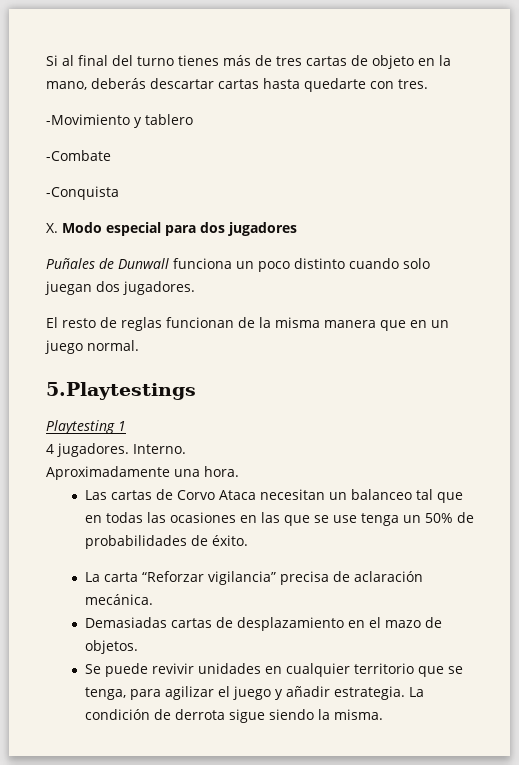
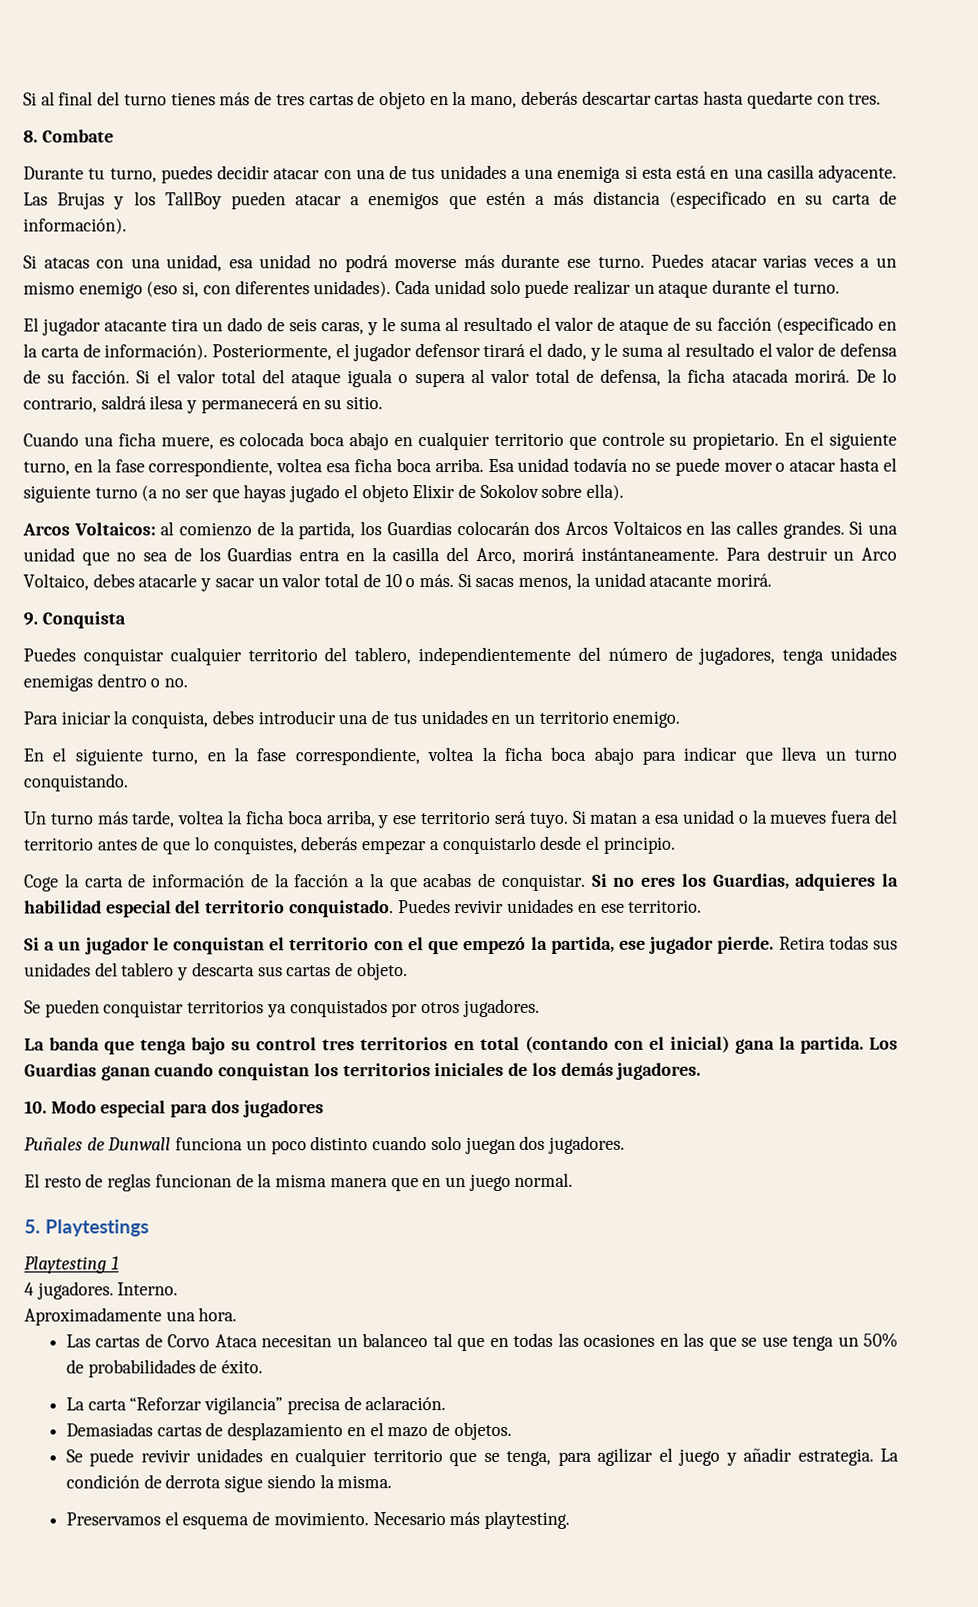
- -Movimiento y tablero
- -Combate
- -Conquista
- X. Modo especial para dos jugadores
+ 8. Combate
+ Durante tu turno, puedes decidir atacar con una de tus unidades a una enemiga si esta está en una casilla adyacente. Las Brujas y los TallBoy pueden atacar a enemigos que estén a más distancia (especificado en su carta de información).
+ Si atacas con una unidad, esa unidad no podrá moverse más durante ese turno. Puedes atacar varias veces a un mismo enemigo (eso si, con diferentes unidades). Cada unidad solo puede realizar un ataque durante el turno.
+ El jugador atacante tira un dado de seis caras, y le suma al resultado el valor de ataque de su facción (especificado en la carta de información). Posteriormente, el jugador defensor tirará el dado, y le suma al resultado el valor de defensa de su facción. Si el valor total del ataque iguala o supera al valor total de defensa, la ficha atacada morirá. De lo contrario, saldrá ilesa y permanecerá en su sitio.
+ Cuando una ficha muere, es colocada boca abajo en cualquier territorio que controle su propietario. En el siguiente turno, en la fase correspondiente, voltea esa ficha boca arriba. Esa unidad todavía no se puede mover o atacar hasta el siguiente turno (a no ser que hayas jugado el objeto Elixir de Sokolov sobre ella).
+ Arcos Voltaicos: al comienzo de la partida, los Guardias colocarán dos Arcos Voltaicos en las calles grandes. Si una unidad que no sea de los Guardias entra en la casilla del Arco, morirá instántaneamente. Para destruir un Arco Voltaico, debes atacarle y sacar un valor total de 10 o más. Si sacas menos, la unidad atacante morirá.
+ 9. Conquista
+ Puedes conquistar cualquier territorio del tablero, independientemente del número de jugadores, tenga unidades enemigas dentro o no.
+ Para iniciar la conquista, debes introducir una de tus unidades en un territorio enemigo.
+ En el siguiente turno, en la fase correspondiente, voltea la ficha boca abajo para indicar que lleva un turno conquistando.
+ Un turno más tarde, voltea la ficha boca arriba, y ese territorio será tuyo. Si matan a esa unidad o la mueves fuera del territorio antes de que lo conquistes, deberás empezar a conquistarlo desde el principio.
+ Coge la carta de información de la facción a la que acabas de conquistar. Si no eres los Guardias, adquieres la habilidad especial del territorio conquistado. Puedes revivir unidades en ese territorio.
+ Si a un jugador le conquistan el territorio con el que empezó la partida, ese jugador pierde. Retira todas sus unidades del tablero y descarta sus cartas de objeto.
+ Se pueden conquistar territorios ya conquistados por otros jugadores.
+ La banda que tenga bajo su control tres territorios en total (contando con el inicial) gana la partida. Los Guardias ganan cuando conquistan los territorios iniciales de los demás jugadores.
+ 10. Modo especial para dos jugadores
- 5.Playtestings
+ 5. Playtestings
- La carta “Reforzar vigilancia” precisa de aclaración mecánica.
+ La carta “Reforzar vigilancia” precisa de aclaración.
+ Preservamos el esquema de movimiento. Necesario más playtesting.

